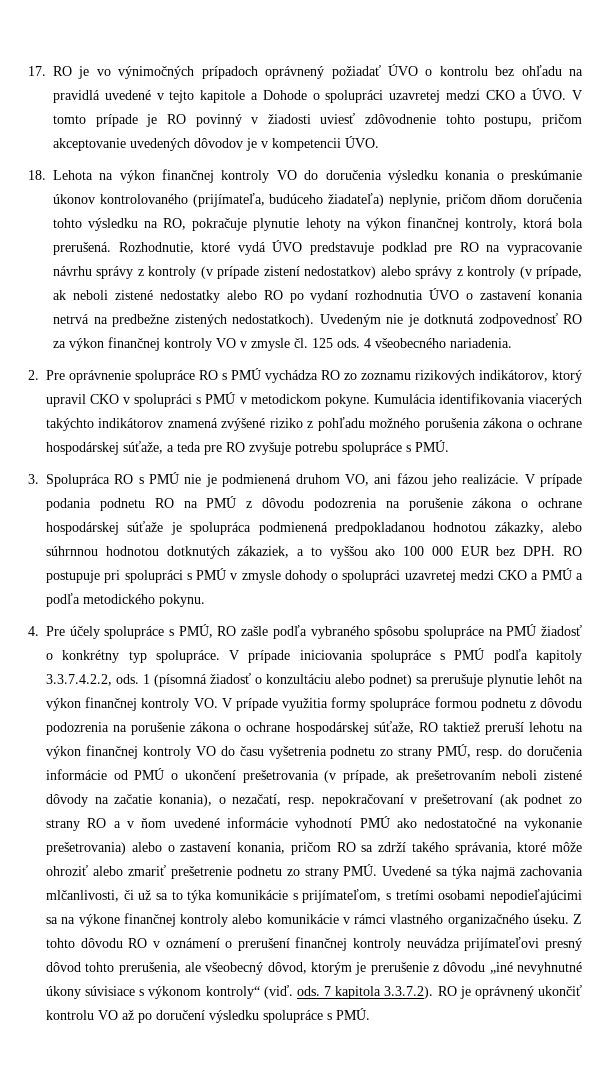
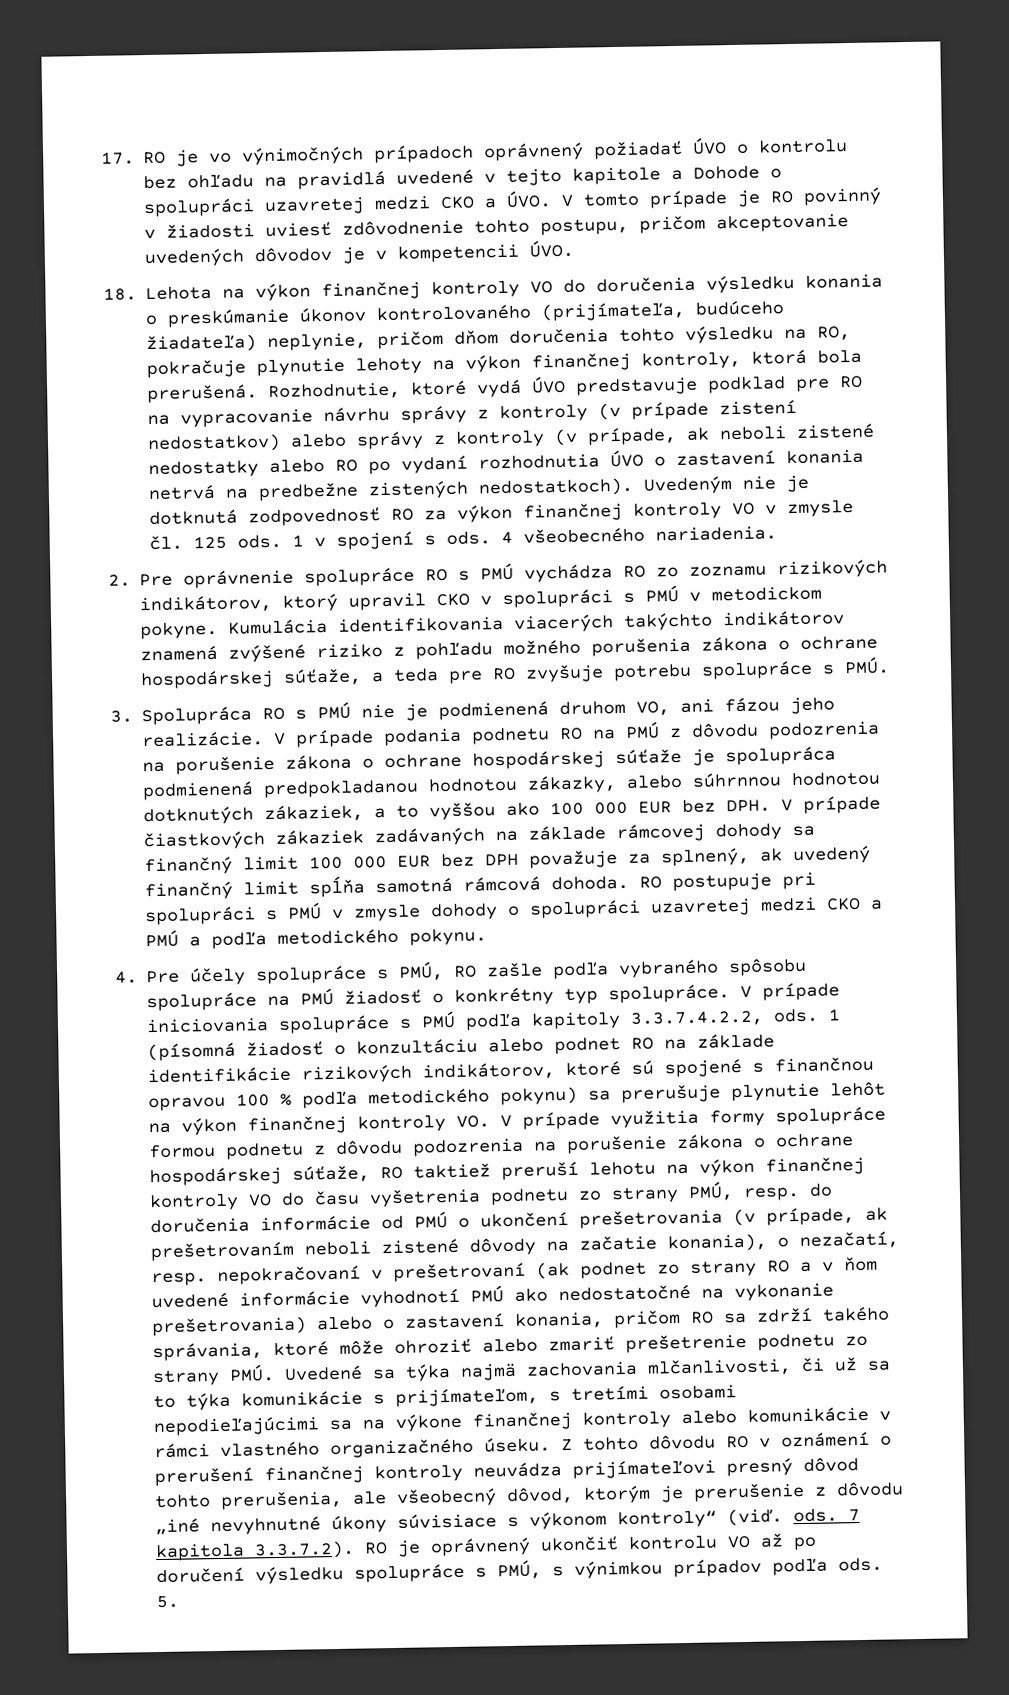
+ 1 v spojení s ods.
- V prípade podania podnetu RO na PMÚ z dôvodu podozrenia na porušenie zákona o ochrane hospodárskej súťaže je spolupráca podmienená predpokladanou hodnotou zákazky, alebo súhrnnou hodnotou dotknutých zákaziek, a to vyššou ako 100 000 EUR bez DPH. RO postupuje pri spolupráci s PMÚ v zmysle dohody o spolupráci uzavretej medzi CKO a PMÚ a podľa metodického pokynu.
+ V prípade podania podnetu RO na PMÚ z dôvodu podozrenia na porušenie zákona o ochrane hospodárskej súťaže je spolupráca podmienená predpokladanou hodnotou zákazky, alebo súhrnnou hodnotou dotknutých zákaziek, a to vyššou ako 100 000 EUR bez DPH. V prípade čiastkových zákaziek zadávaných na základe rámcovej dohody sa finančný limit 100 000 EUR bez DPH považuje za splnený, ak uvedený finančný limit spĺňa samotná rámcová dohoda. RO postupuje pri spolupráci s PMÚ v zmysle dohody o spolupráci uzavretej medzi CKO a PMÚ a podľa metodického pokynu.
- 1 (písomná žiadosť o konzultáciu alebo podnet) sa prerušuje plynutie lehôt na výkon finančnej kontroly VO. V prípade využitia formy spolupráce formou podnetu z dôvodu podozrenia na porušenie zákona o ochrane hospodárskej súťaže, RO taktiež preruší lehotu na výkon finančnej kontroly VO do času vyšetrenia podnetu zo strany PMÚ, resp. do doručenia informácie od PMÚ o ukončení prešetrovania (v prípade, ak prešetrovaním neboli zistené dôvody na začatie konania), o nezačatí, resp. nepokračovaní v prešetrovaní (ak podnet zo strany RO a v ňom uvedené informácie vyhodnotí PMÚ ako nedostatočné na vykonanie prešetrovania) alebo o zastavení konania, pričom RO sa zdrží takého správania, ktoré môže ohroziť alebo zmariť prešetrenie podnetu zo strany PMÚ. Uvedené sa týka najmä zachovania mlčanlivosti, či už sa to týka komunikácie s prijímateľom, s tretími osobami nepodieľajúcimi sa na výkone finančnej kontroly alebo komunikácie v rámci vlastného organizačného úseku.
+ 1 (písomná žiadosť o konzultáciu alebo podnet RO na základe identifikácie rizikových indikátorov, ktoré sú spojené s finančnou opravou 100 % podľa metodického pokynu) sa prerušuje plynutie lehôt na výkon finančnej kontroly VO. V prípade využitia formy spolupráce formou podnetu z dôvodu podozrenia na porušenie zákona o ochrane hospodárskej súťaže, RO taktiež preruší lehotu na výkon finančnej kontroly VO do času vyšetrenia podnetu zo strany PMÚ, resp. do doručenia informácie od PMÚ o ukončení prešetrovania (v prípade, ak prešetrovaním neboli zistené dôvody na začatie konania), o nezačatí, resp. nepokračovaní v prešetrovaní (ak podnet zo strany RO a v ňom uvedené informácie vyhodnotí PMÚ ako nedostatočné na vykonanie prešetrovania) alebo o zastavení konania, pričom RO sa zdrží takého správania, ktoré môže ohroziť alebo zmariť prešetrenie podnetu zo strany PMÚ. Uvedené sa týka najmä zachovania mlčanlivosti, či už sa to týka komunikácie s prijímateľom, s tretími osobami nepodieľajúcimi sa na výkone finančnej kontroly alebo komunikácie v rámci vlastného organizačného úseku.
- 7 kapitola 3.3.7.2). RO je oprávnený ukončiť kontrolu VO až po doručení výsledku spolupráce s PMÚ.
+ 7 kapitola 3.3.7.2). RO je oprávnený ukončiť kontrolu VO až po doručení výsledku spolupráce s PMÚ, s výnimkou prípadov podľa ods. 5.

